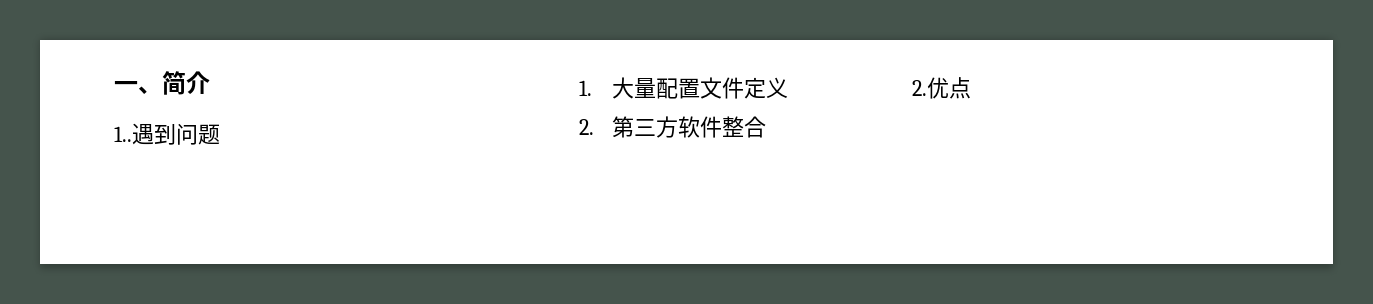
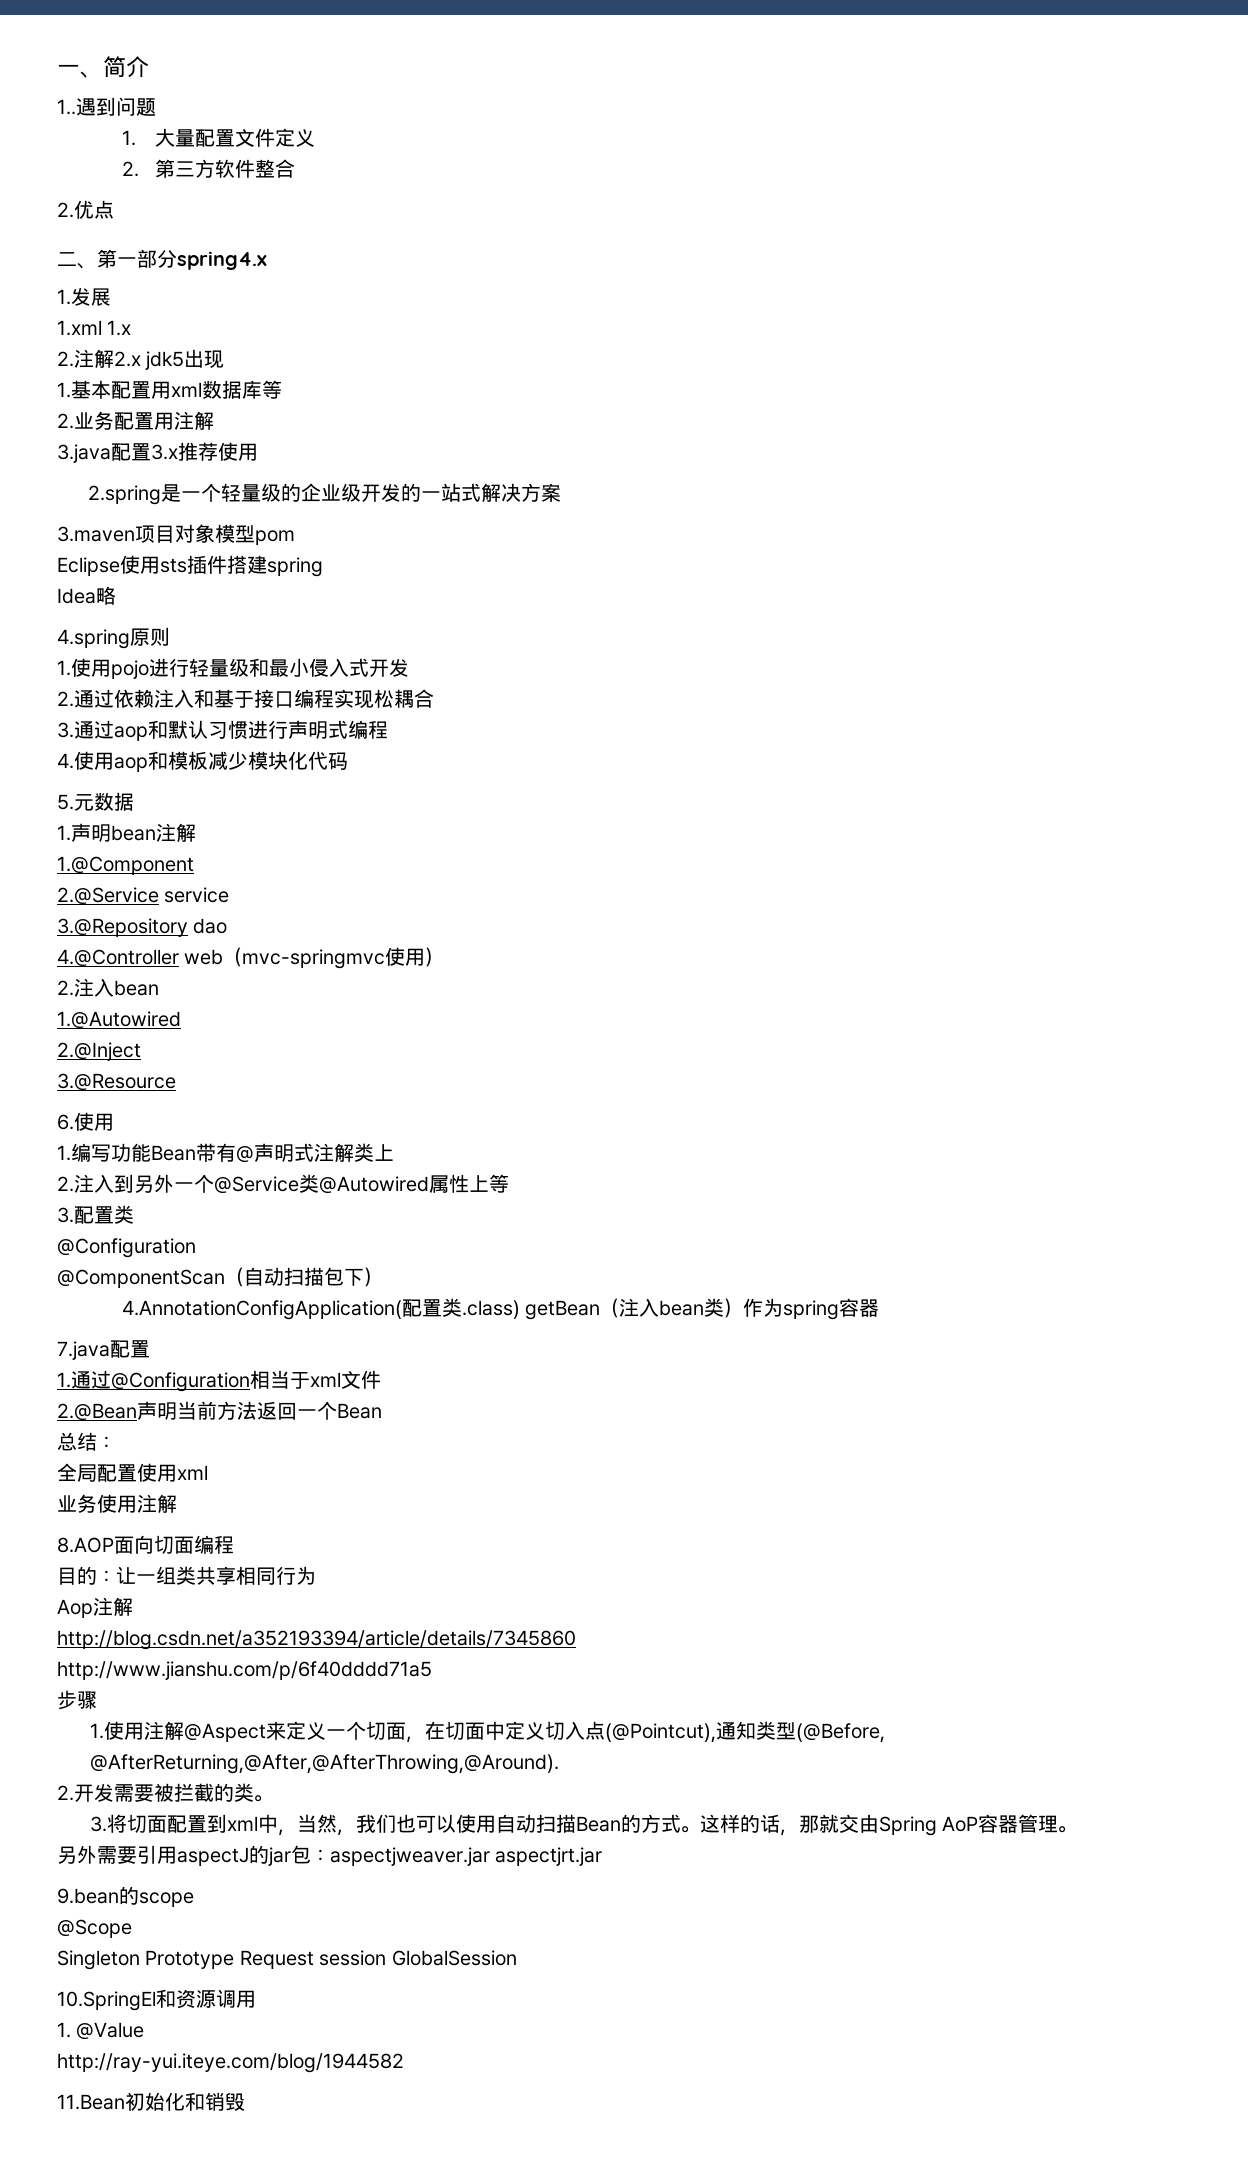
+ 二、第一部分spring4.x
+ 1.发展
+ 1.xml 1.x
+ 2.注解2.x jdk5出现
+ 1.基本配置用xml数据库等
+ 2.业务配置用注解
+ 3.java配置3.x推荐使用
+ 2.spring是一个轻量级的企业级开发的一站式解决方案
+ 3.maven项目对象模型pom
+ Eclipse使用sts插件搭建spring
+ Idea略
+ 4.spring原则
+ 1.使用pojo进行轻量级和最小侵入式开发
+ 2.通过依赖注入和基于接口编程实现松耦合
+ 3.通过aop和默认习惯进行声明式编程
+ 4.使用aop和模板减少模块化代码
+ 5.元数据
+ 1.声明bean注解
+ 1.@Component
+ 2.@Service service
+ 3.@Repository dao
+ 4.@Controller web（mvc-springmvc使用）
+ 2.注入bean
+ 1.@Autowired
+ 2.@Inject
+ 3.@Resource
+ 6.使用
+ 1.编写功能Bean带有@声明式注解类上
+ 2.注入到另外一个@Service类@Autowired属性上等
+ 3.配置类
+ @Configuration
+ @ComponentScan（自动扫描包下）
+ 4.AnnotationConfigApplication(配置类.class) getBean（注入bean类）作为spring容器
+ 7.java配置
+ 1.通过@Configuration相当于xml文件
+ 2.@Bean声明当前方法返回一个Bean
+ 总结：
+ 全局配置使用xml
+ 业务使用注解
+ 8.AOP面向切面编程
+ 目的：让一组类共享相同行为
+ Aop注解
+ http://blog.csdn.net/a352193394/article/details/7345860
+ http://www.jianshu.com/p/6f40dddd71a5
+ 步骤
+ 1.使用注解@Aspect来定义一个切面，在切面中定义切入点(@Pointcut),通知类型(@Before, @AfterReturning,@After,@AfterThrowing,@Around).
+ 2.开发需要被拦截的类。
+ 3.将切面配置到xml中，当然，我们也可以使用自动扫描Bean的方式。这样的话，那就交由Spring AoP容器管理。
+ 另外需要引用aspectJ的jar包：aspectjweaver.jar aspectjrt.jar
+ 9.bean的scope
+ @Scope
+ Singleton Prototype Request session GlobalSession
+ 10.SpringEl和资源调用
+ 1. @Value
+ http://ray-yui.iteye.com/blog/1944582
+ 11.Bean初始化和销毁

